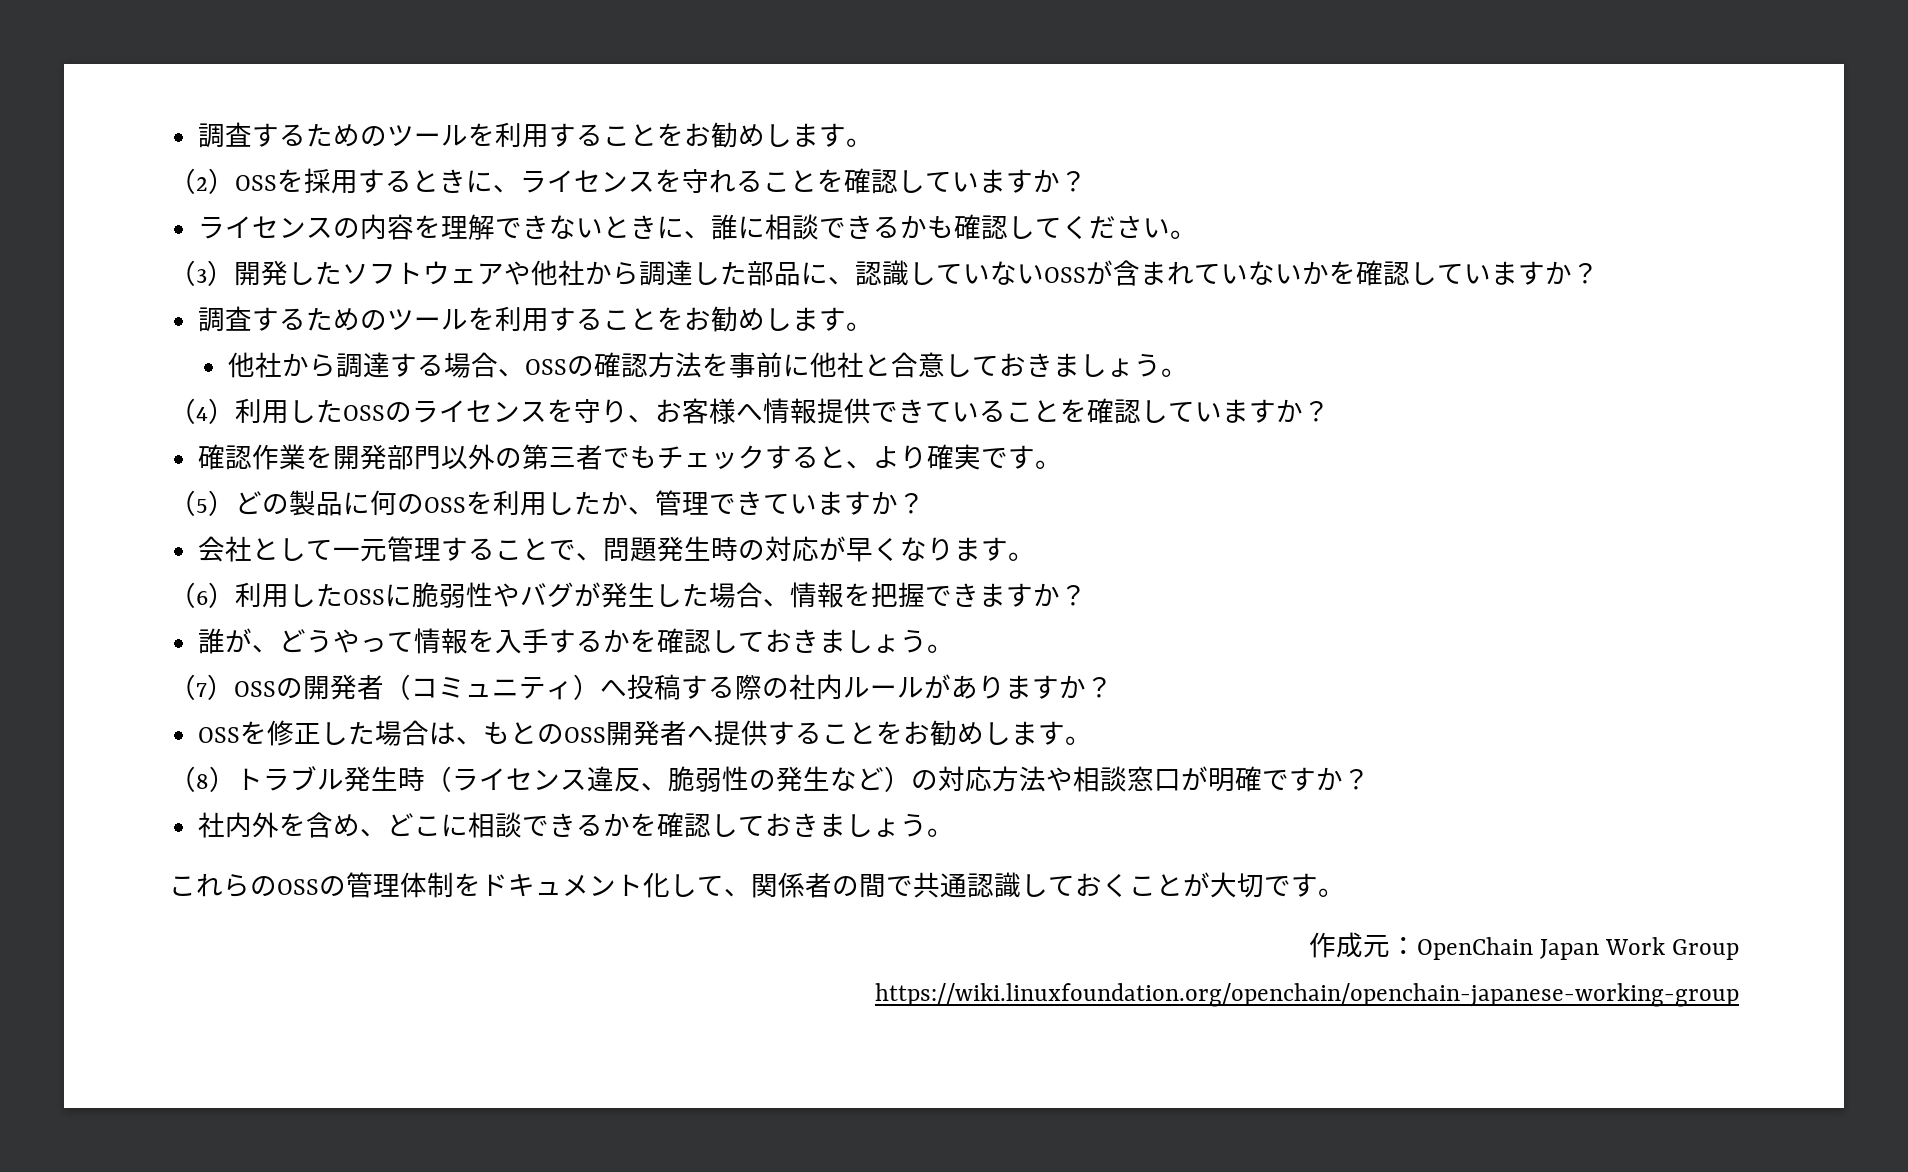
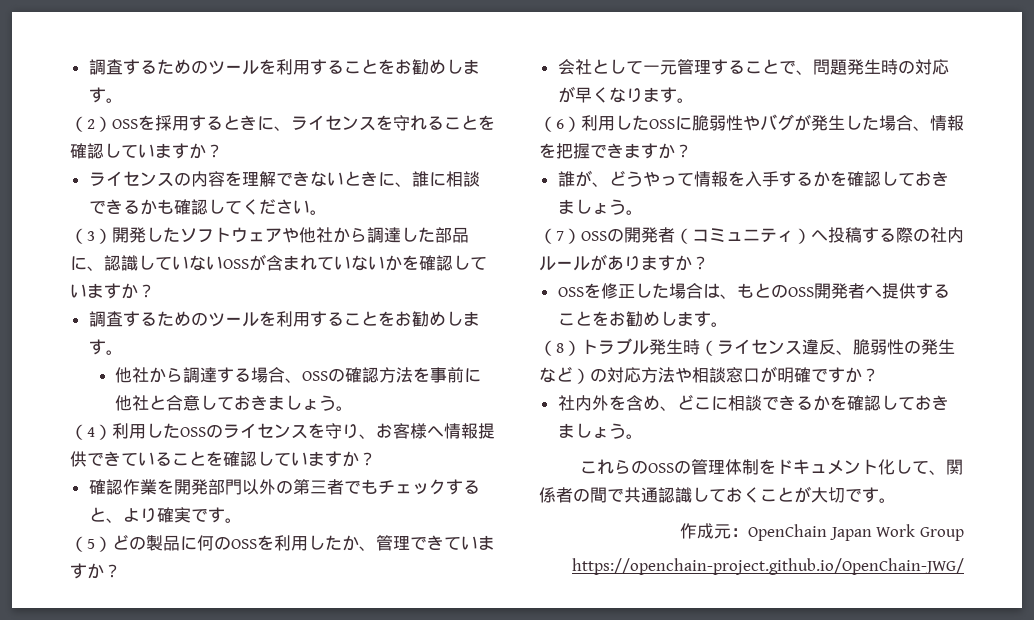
- https://wiki.linuxfoundation.org/openchain/openchain-japanese-working-group
+ https://openchain-project.github.io/OpenChain-JWG/

